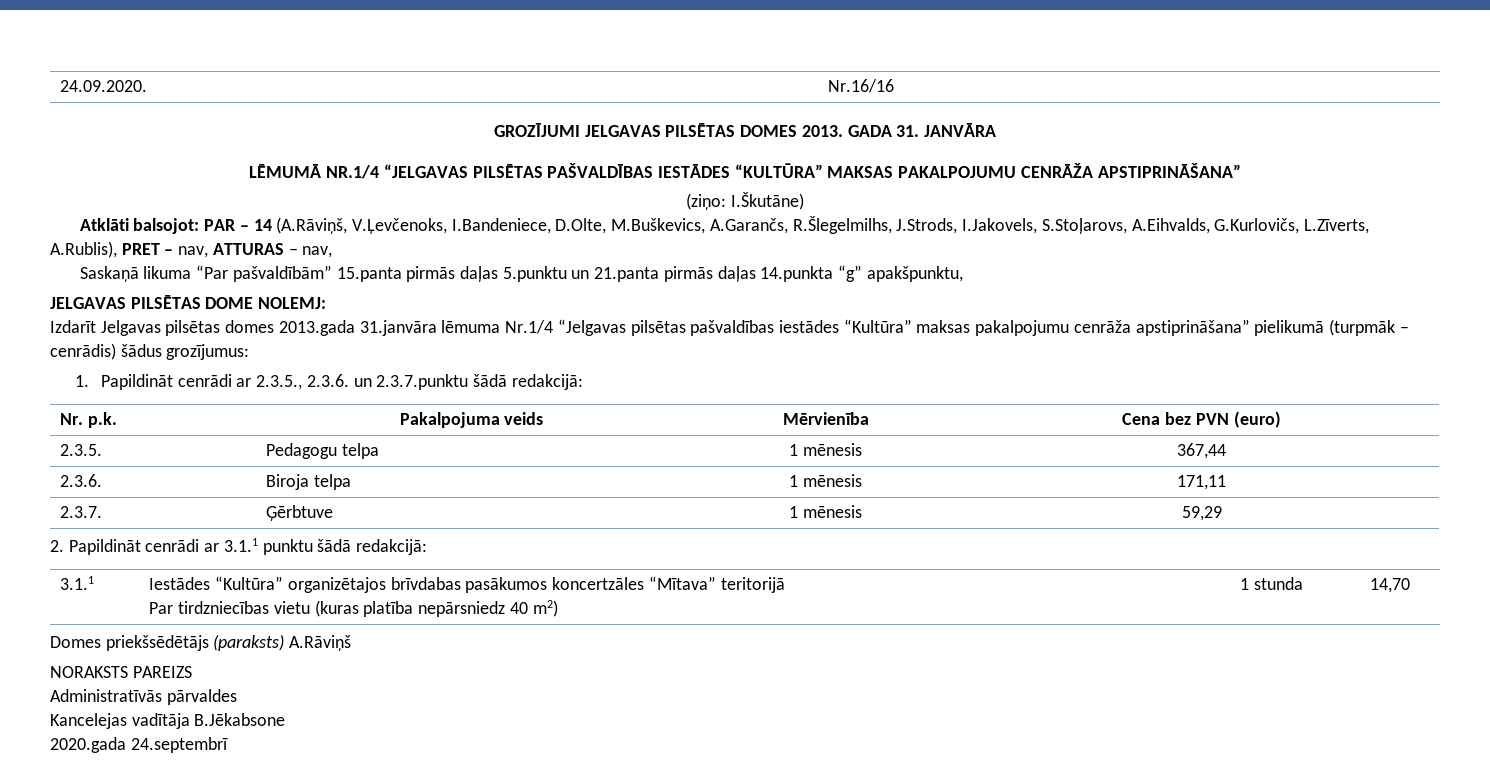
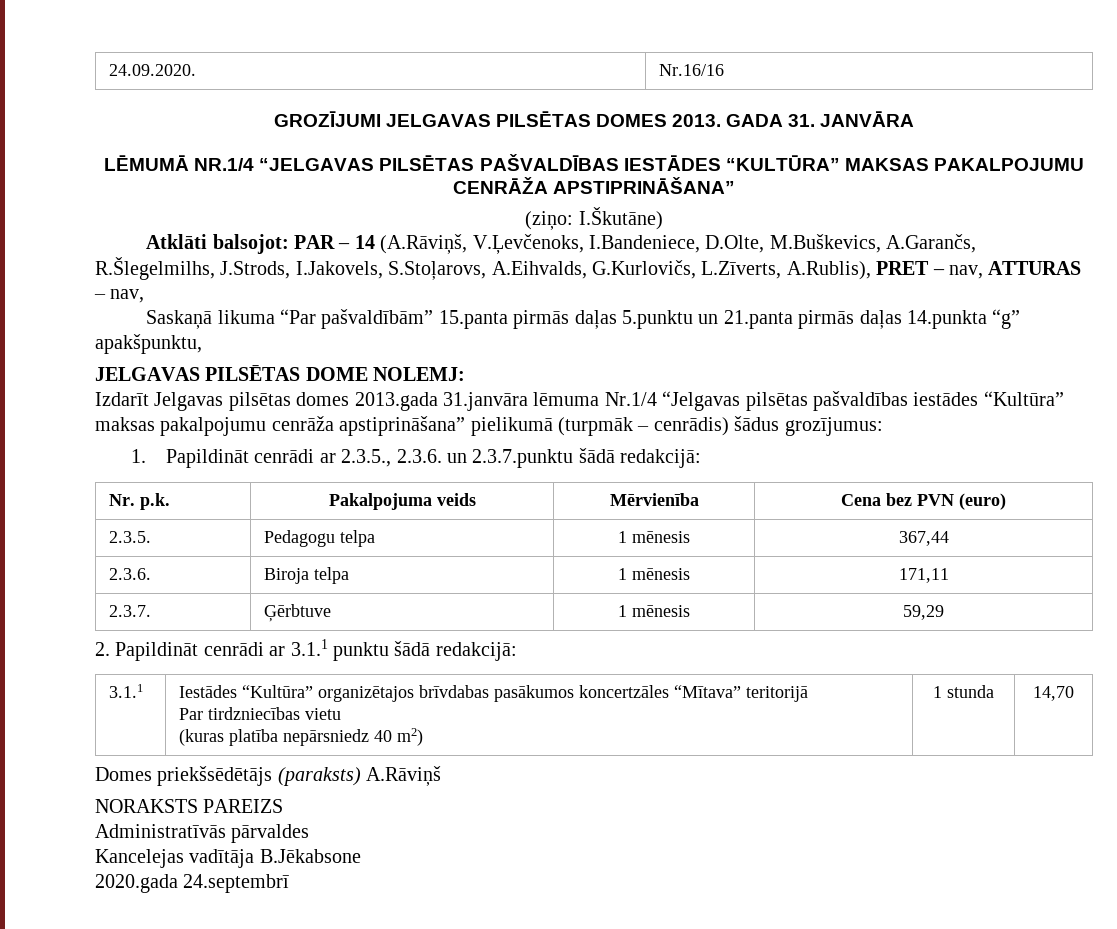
  3.1.1 | Iestādes “Kultūra” organizētajos brīvdabas pasākumos koncertzāles “Mītava” teritorijā
- Par tirdzniecības vietu (kuras platība nepārsniedz 40 m2) | 1 stunda | 14,70
+ Par tirdzniecības vietu
+ (kuras platība nepārsniedz 40 m2) | 1 stunda | 14,70

